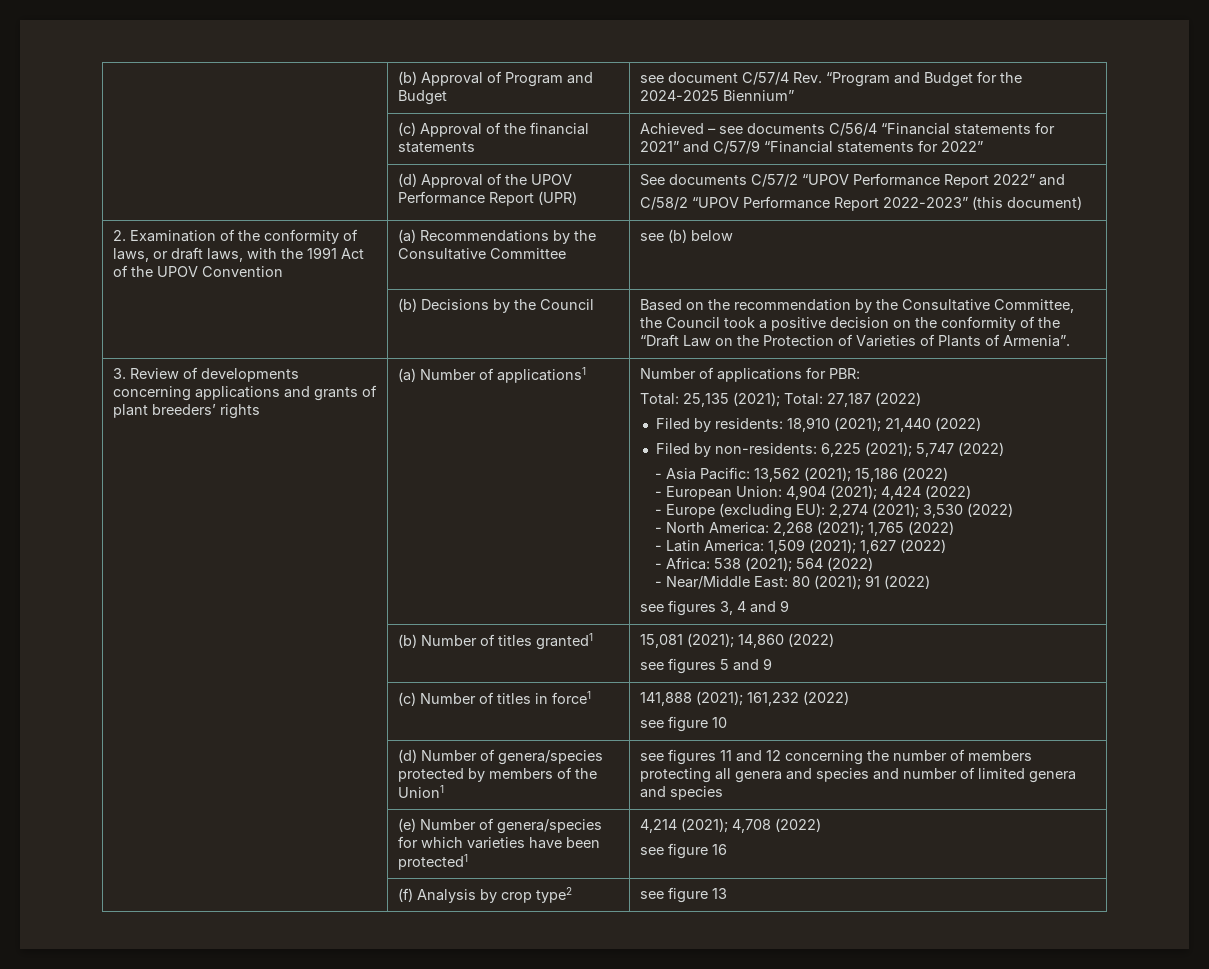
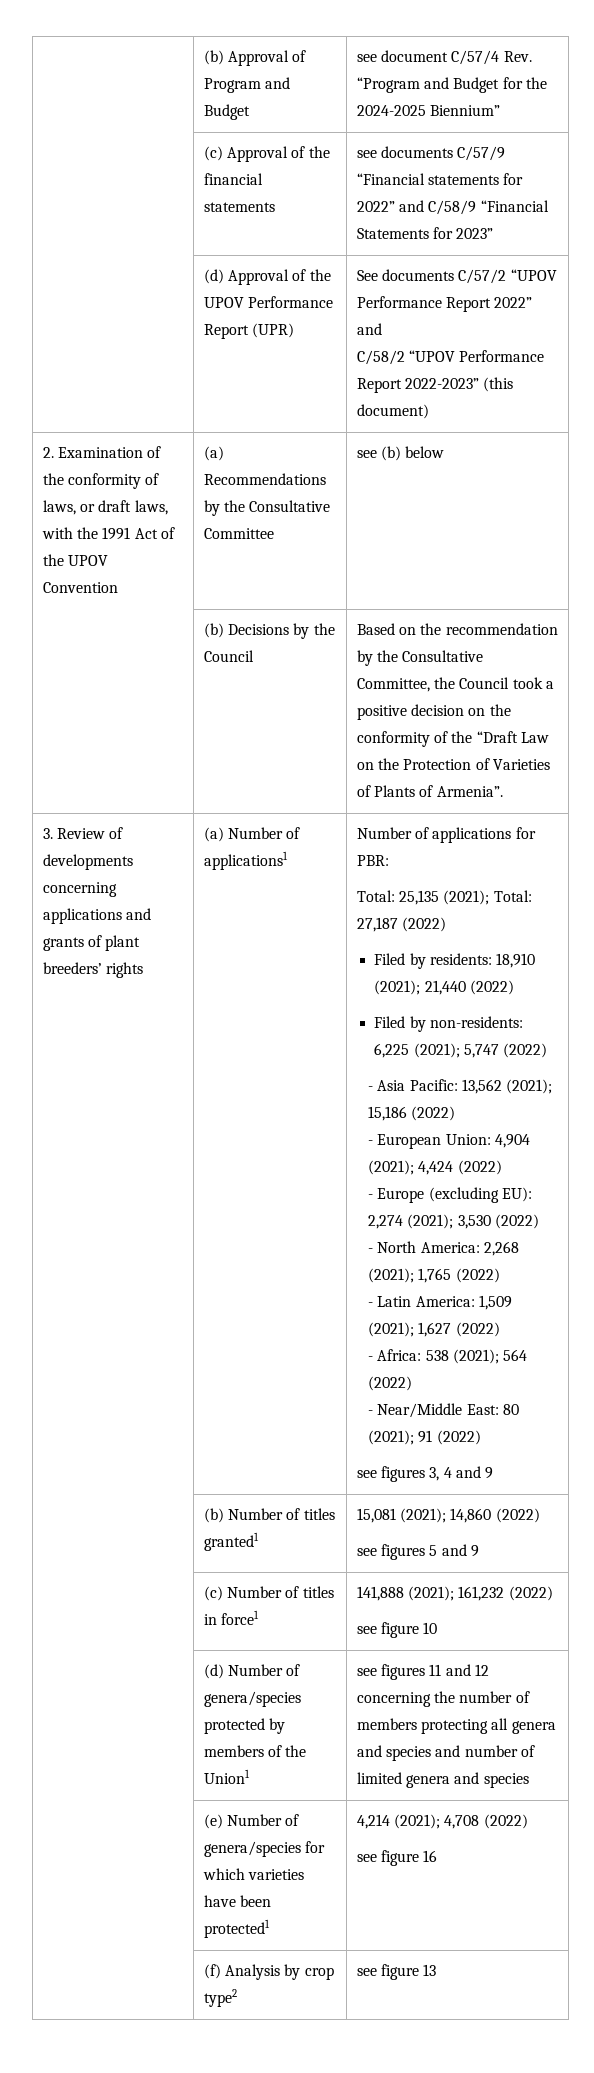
- | (c) Approval of the financial statements | Achieved – see documents C/56/4 “Financial statements for 2021” and C/57/9 “Financial statements for 2022”
+ | (c) Approval of the financial statements | see documents C/57/9 “Financial statements for 2022” and C/58/9 “Financial Statements for 2023”

